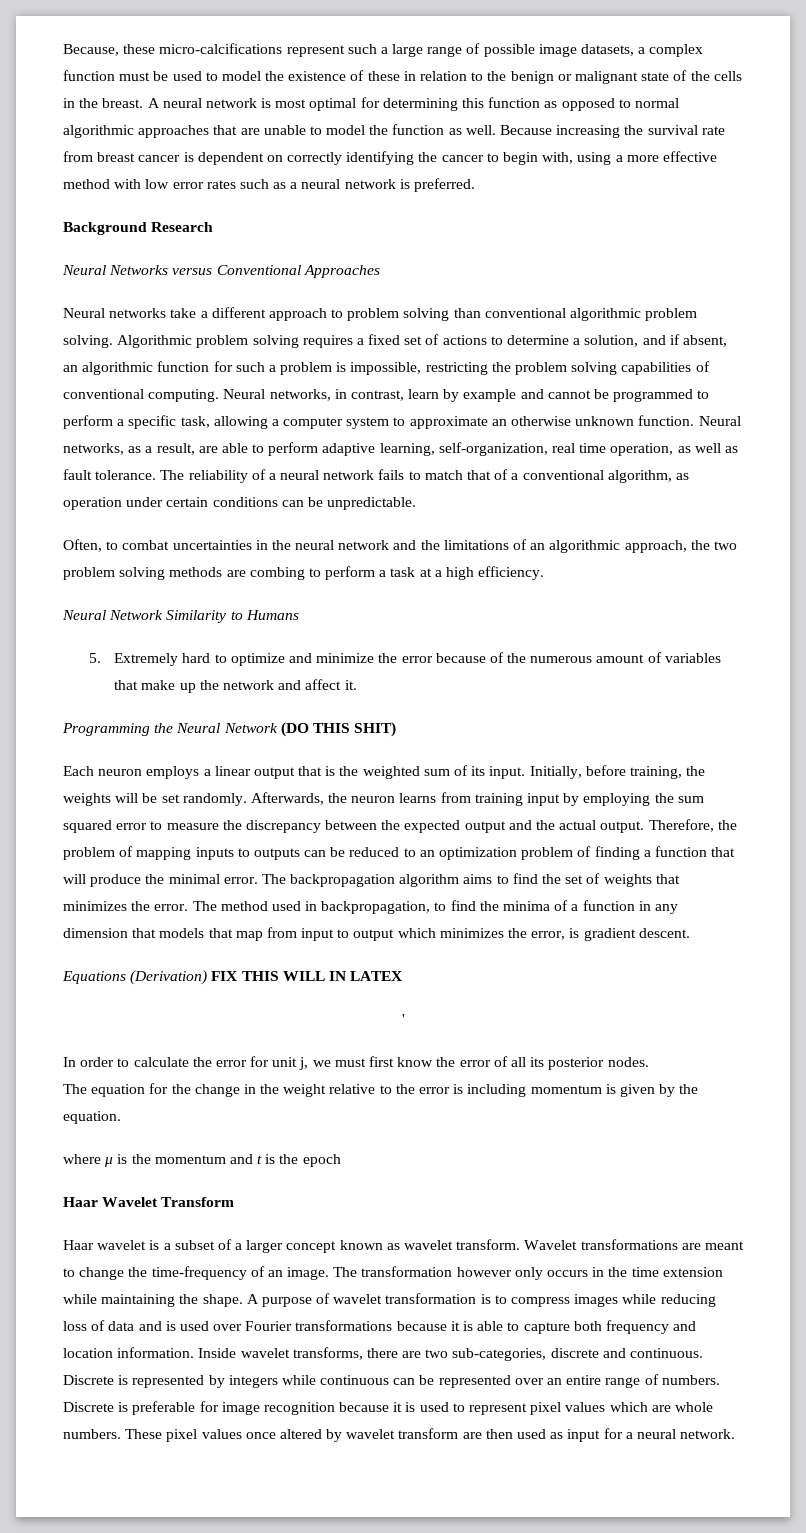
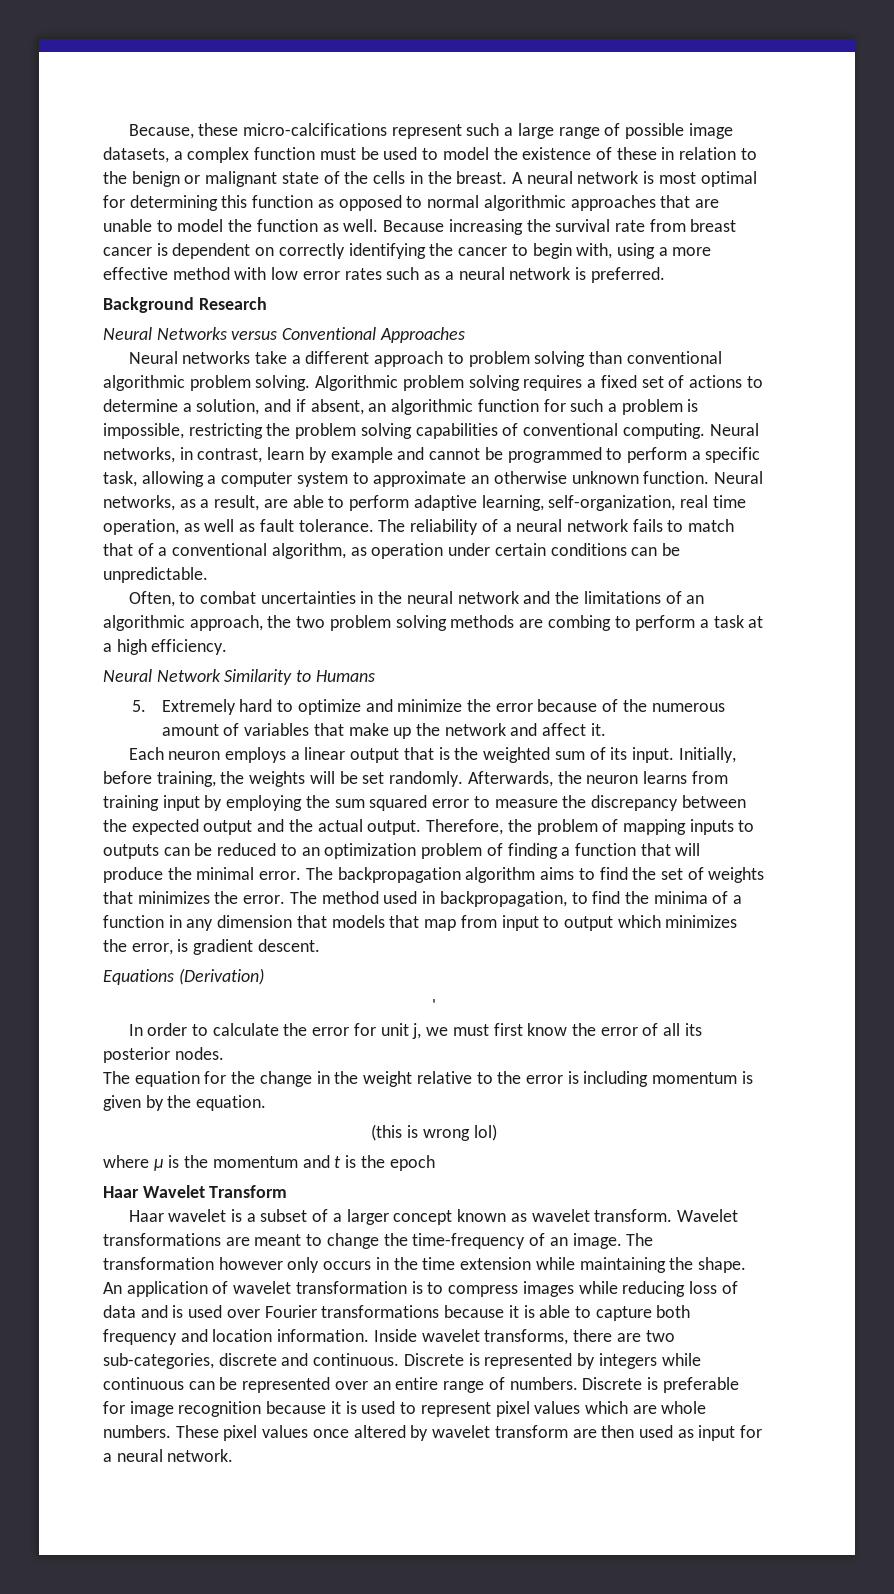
- Programming the Neural Network (DO THIS SHIT)
- Equations (Derivation) FIX THIS WILL IN LATEX
+ Equations (Derivation)
+ (this is wrong lol)
- A purpose of wavelet transformation is to compress images while reducing loss of data and is used over Fourier transformations because it is able to capture both frequency and location information.
+ An application of wavelet transformation is to compress images while reducing loss of data and is used over Fourier transformations because it is able to capture both frequency and location information.

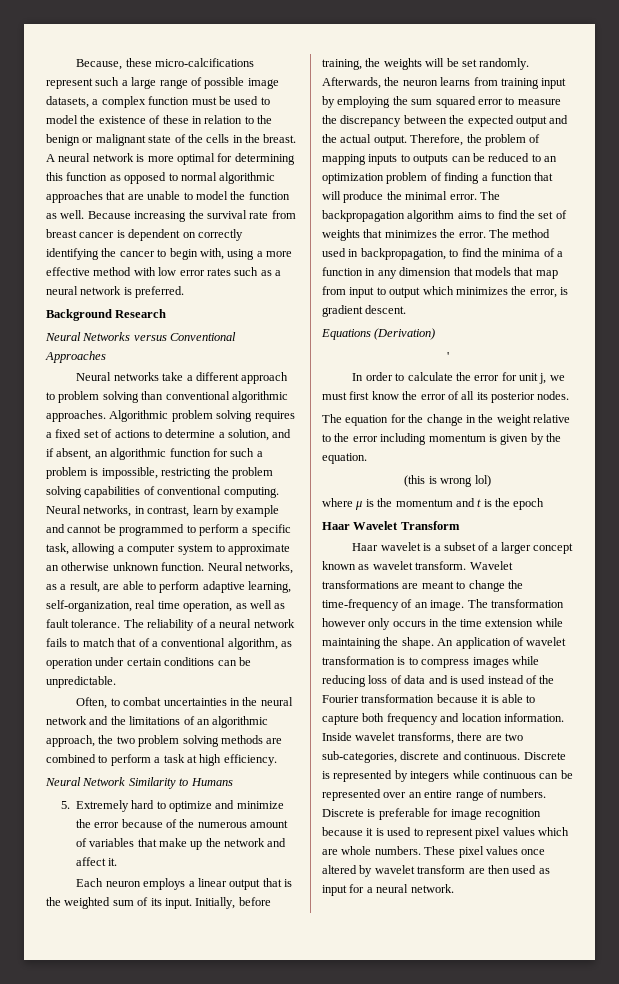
- A neural network is most optimal for determining this function as opposed to normal algorithmic approaches that are unable to model the function as well.
+ A neural network is more optimal for determining this function as opposed to normal algorithmic approaches that are unable to model the function as well.
- Neural networks take a different approach to problem solving than conventional algorithmic problem solving.
+ Neural networks take a different approach to problem solving than conventional algorithmic approaches.
- Often, to combat uncertainties in the neural network and the limitations of an algorithmic approach, the two problem solving methods are combing to perform a task at a high efficiency.
+ Often, to combat uncertainties in the neural network and the limitations of an algorithmic approach, the two problem solving methods are combined to perform a task at high efficiency.
- The equation for the change in the weight relative to the error is including momentum is given by the equation.
+ The equation for the change in the weight relative to the error including momentum is given by the equation.
- An application of wavelet transformation is to compress images while reducing loss of data and is used over Fourier transformations because it is able to capture both frequency and location information.
+ An application of wavelet transformation is to compress images while reducing loss of data and is used instead of the Fourier transformation because it is able to capture both frequency and location information.

